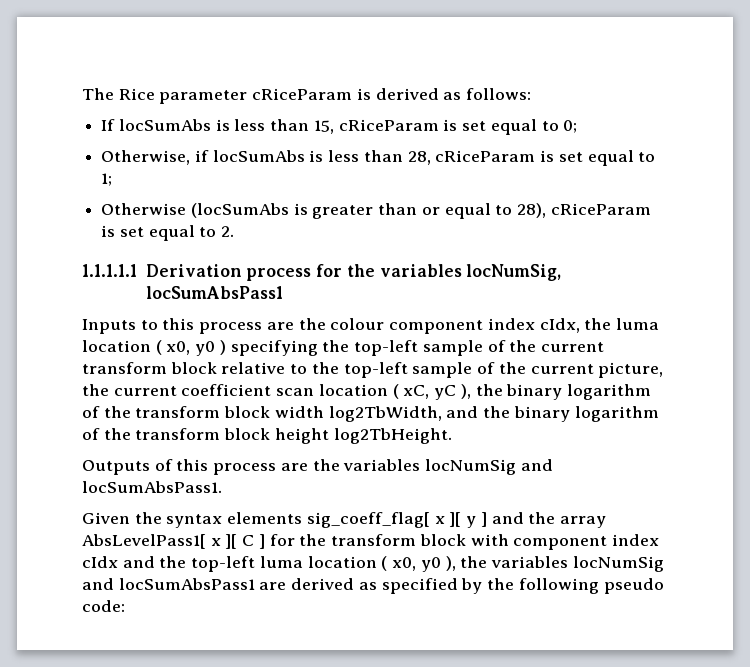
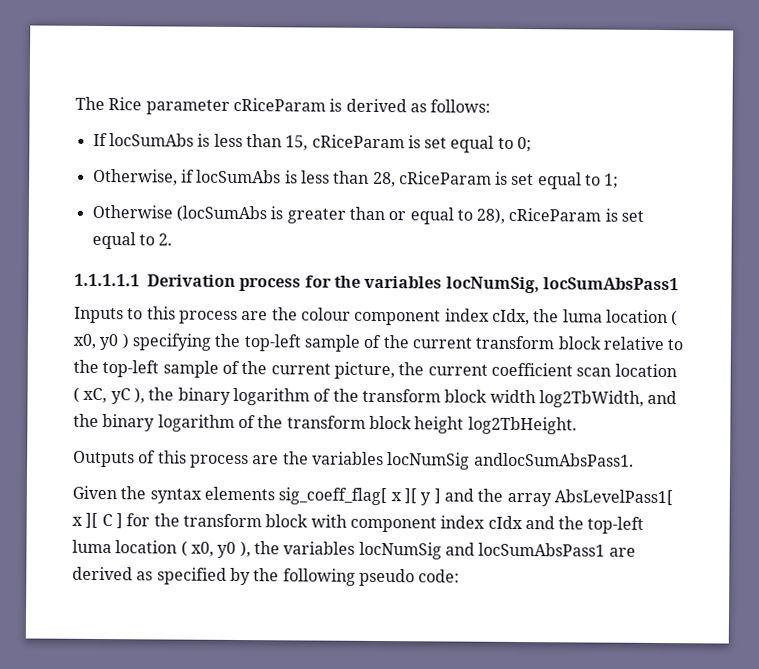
- Outputs of this process are the variables locNumSig and locSumAbsPass1.
+ Outputs of this process are the variables locNumSig andlocSumAbsPass1.

